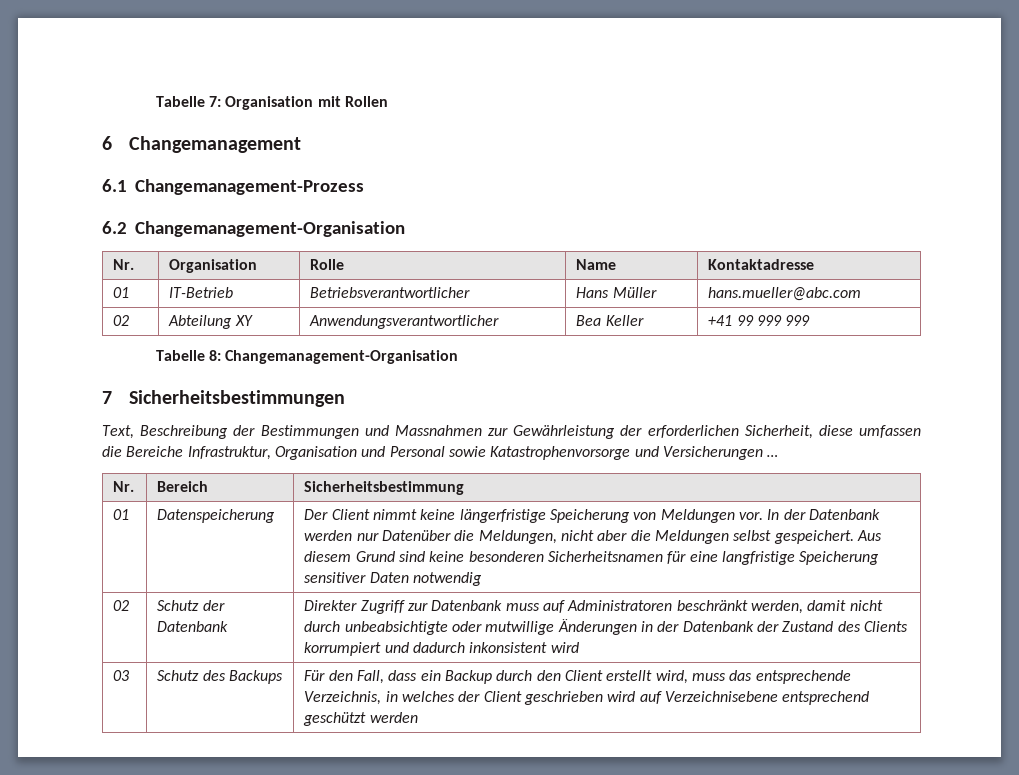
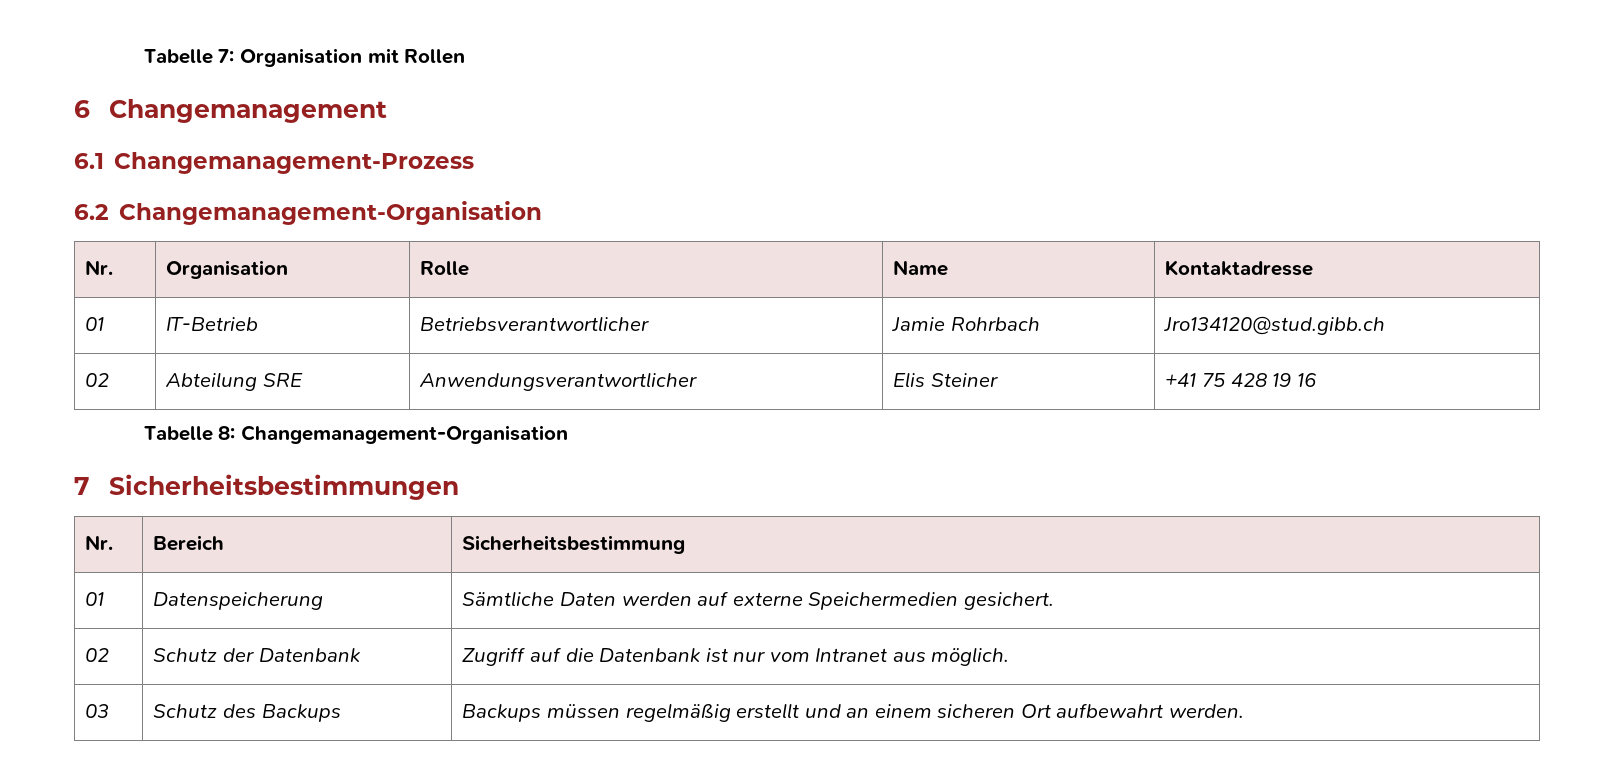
- 01 | IT-Betrieb | Betriebsverantwortlicher | Hans Müller | hans.mueller@abc.com
+ 01 | IT-Betrieb | Betriebsverantwortlicher | Jamie Rohrbach | Jro134120@stud.gibb.ch
- 02 | Abteilung XY | Anwendungsverantwortlicher | Bea Keller | +41 99 999 999
+ 02 | Abteilung SRE | Anwendungsverantwortlicher | Elis Steiner | +41 75 428 19 16
- Text, Beschreibung der Bestimmungen und Massnahmen zur Gewährleistung der erforderlichen Sicherheit, diese umfassen die Bereiche Infrastruktur, Organisation und Personal sowie Katastrophenvorsorge und Versicherungen …
- 01 | Datenspeicherung | Der Client nimmt keine längerfristige Speicherung von Meldungen vor. In der Datenbank werden nur Datenüber die Meldungen, nicht aber die Meldungen selbst gespeichert. Aus diesem Grund sind keine besonderen Sicherheitsnamen für eine langfristige Speicherung sensitiver Daten notwendig
- 02 | Schutz der Datenbank | Direkter Zugriff zur Datenbank muss auf Administratoren beschränkt werden, damit nicht durch unbeabsichtigte oder mutwillige Änderungen in der Datenbank der Zustand des Clients korrumpiert und dadurch inkonsistent wird
- 03 | Schutz des Backups | Für den Fall, dass ein Backup durch den Client erstellt wird, muss das entsprechende Verzeichnis, in welches der Client geschrieben wird auf Verzeichnisebene entsprechend geschützt werden
+ 01 | Datenspeicherung | Sämtliche Daten werden auf externe Speichermedien gesichert.
+ 02 | Schutz der Datenbank | Zugriff auf die Datenbank ist nur vom Intranet aus möglich.
+ 03 | Schutz des Backups | Backups müssen regelmäßig erstellt und an einem sicheren Ort aufbewahrt werden.

